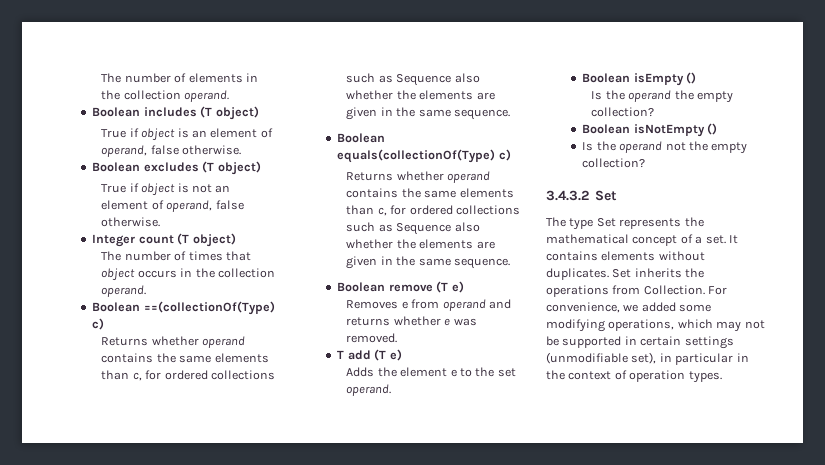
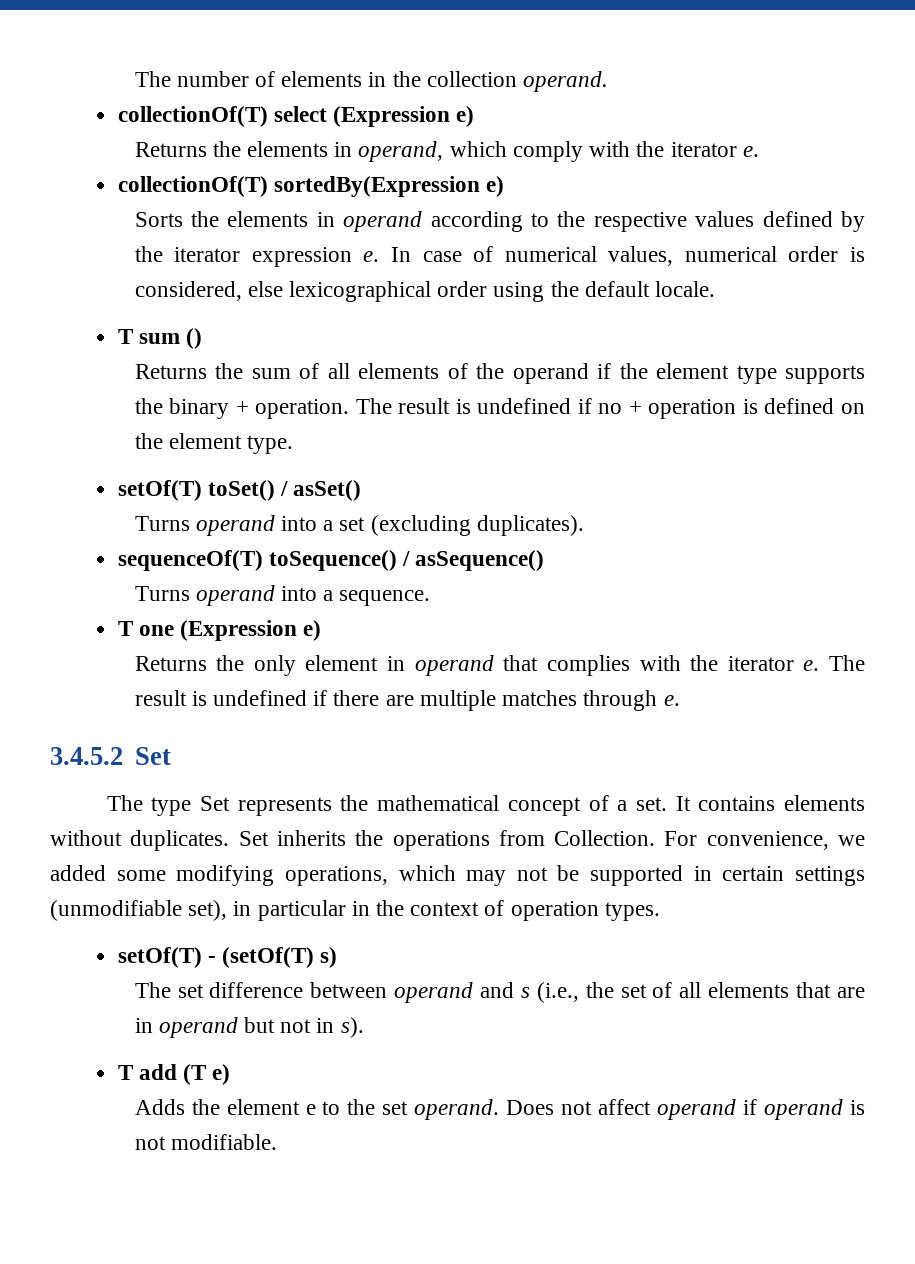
- Boolean includes (T object)
- True if object is an element of operand, false otherwise.
- Boolean excludes (T object)
- True if object is not an element of operand, false otherwise.
- Integer count (T object)
- The number of times that object occurs in the collection operand.
- Boolean ==(collectionOf(Type) c)
- Returns whether operand contains the same elements than c, for ordered collections such as Sequence also whether the elements are given in the same sequence.
- Boolean equals(collectionOf(Type) c)
- Returns whether operand contains the same elements than c, for ordered collections such as Sequence also whether the elements are given in the same sequence.
- Boolean remove (T e)
- Removes e from operand and returns whether e was removed.
- T add (T e)
- Adds the element e to the set operand.
- Boolean isEmpty ()
- Is the operand the empty collection?
- Boolean isNotEmpty ()
- Is the operand not the empty collection?
- 3.4.3.2 Set
+ collectionOf(T) select (Expression e)
+ Returns the elements in operand, which comply with the iterator e.
+ collectionOf(T) sortedBy(Expression e)
+ Sorts the elements in operand according to the respective values defined by the iterator expression e. In case of numerical values, numerical order is considered, else lexicographical order using the default locale.
+ T sum ()
+ Returns the sum of all elements of the operand if the element type supports the binary + operation. The result is undefined if no + operation is defined on the element type.
+ setOf(T) toSet() / asSet()
+ Turns operand into a set (excluding duplicates).
+ sequenceOf(T) toSequence() / asSequence()
+ Turns operand into a sequence.
+ T one (Expression e)
+ Returns the only element in operand that complies with the iterator e. The result is undefined if there are multiple matches through e.
+ 3.4.5.2 Set
+ setOf(T) - (setOf(T) s)
+ The set difference between operand and s (i.e., the set of all elements that are in operand but not in s).
+ T add (T e)
+ Adds the element e to the set operand. Does not affect operand if operand is not modifiable.

